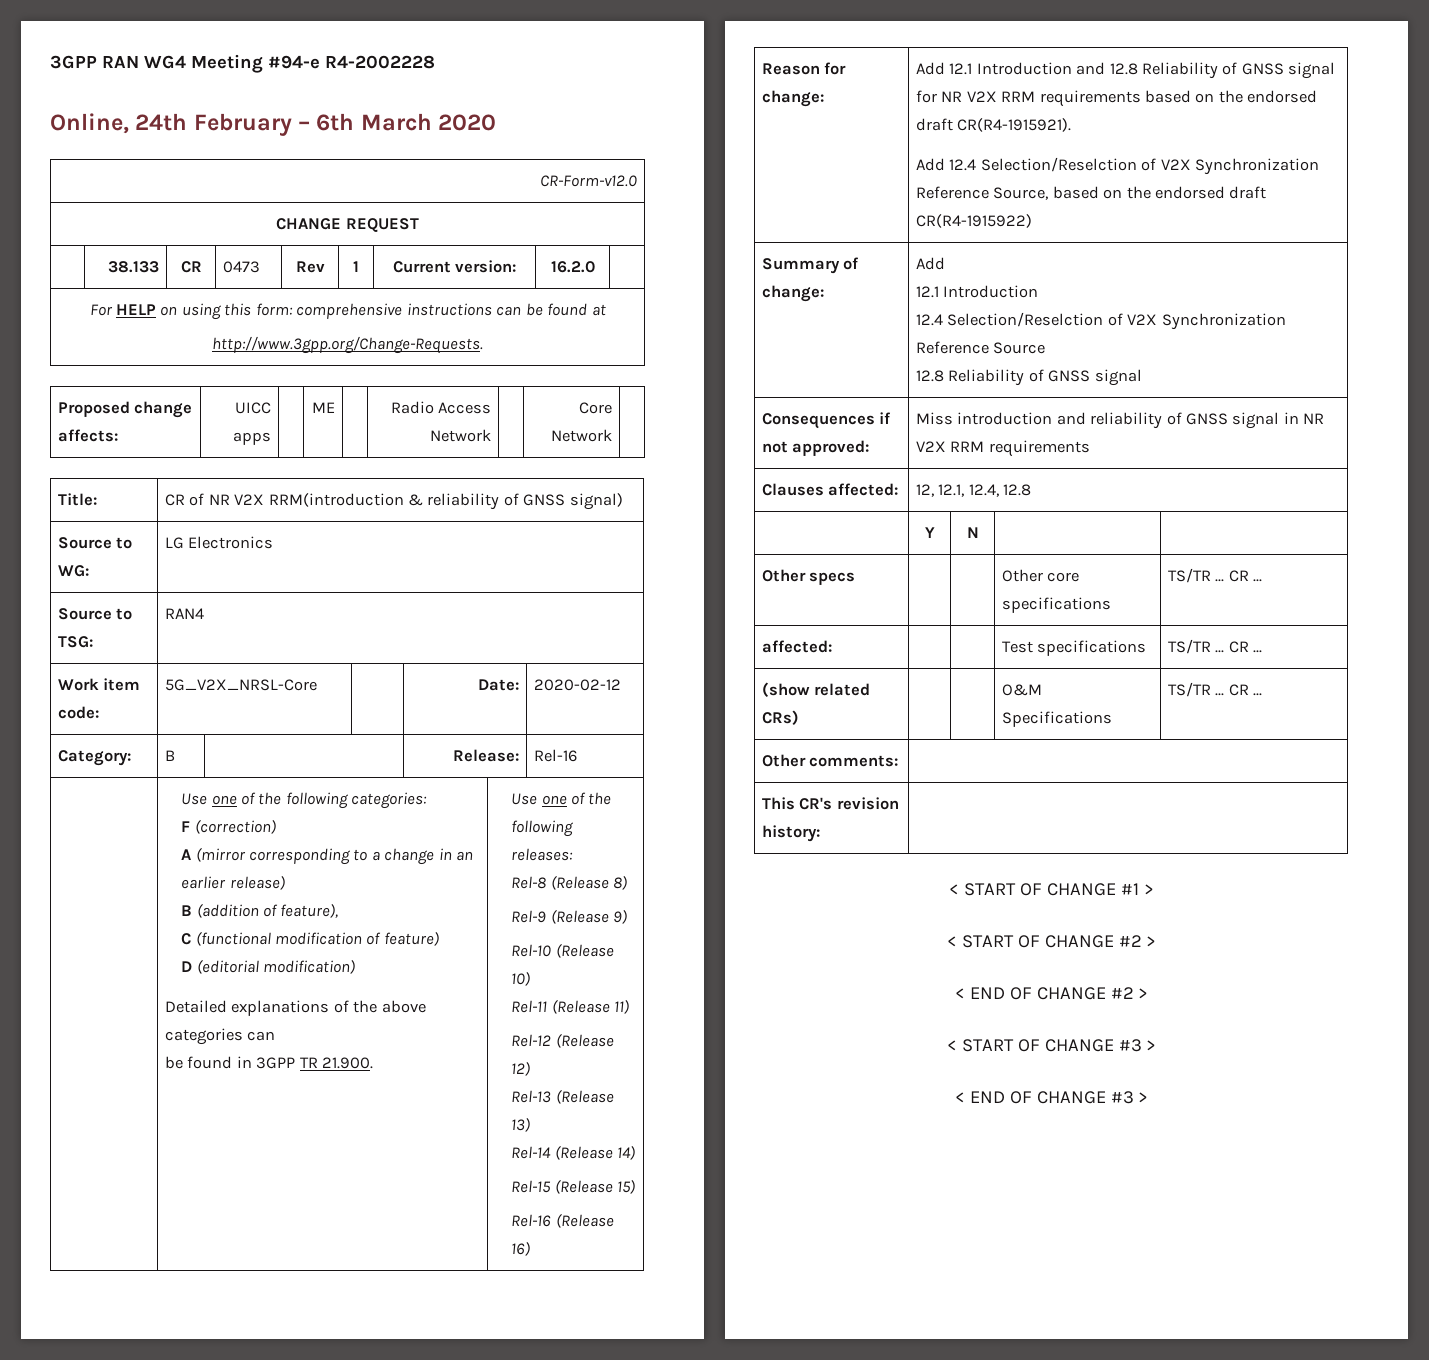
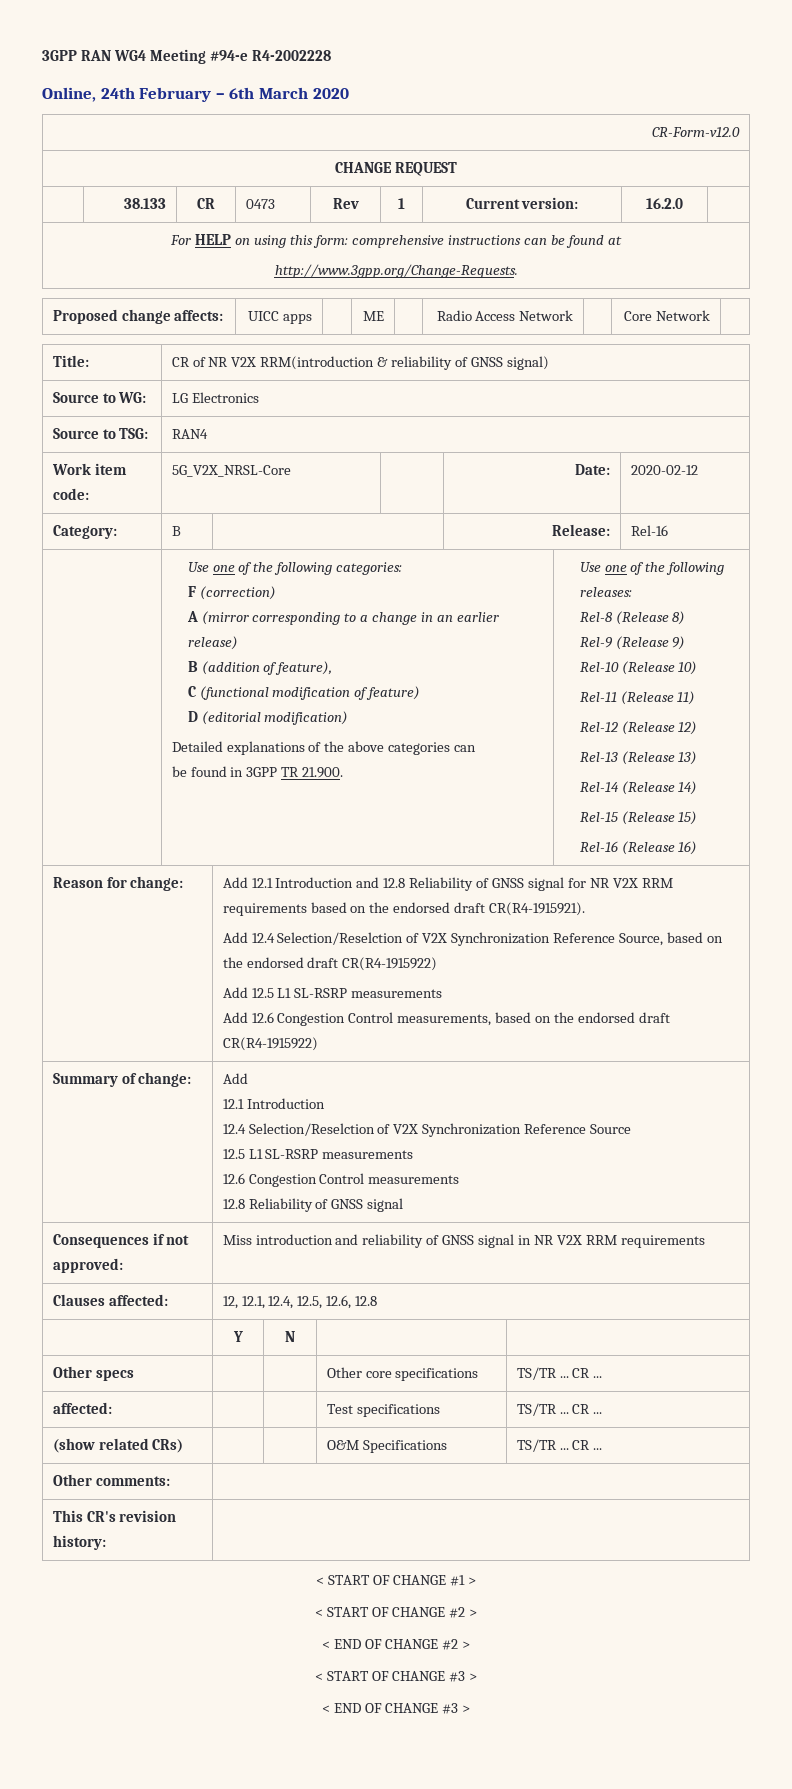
+ Add 12.5 L1 SL-RSRP measurements
+ Add 12.6 Congestion Control measurements, based on the endorsed draft CR(R4-1915922)
  Summary of change: | Add
  12.1 Introduction
  12.4 Selection/Reselction of V2X Synchronization Reference Source
+ 12.5 L1 SL-RSRP measurements
+ 12.6 Congestion Control measurements
- Clauses affected: | 12, 12.1, 12.4, 12.8
+ Clauses affected: | 12, 12.1, 12.4, 12.5, 12.6, 12.8

